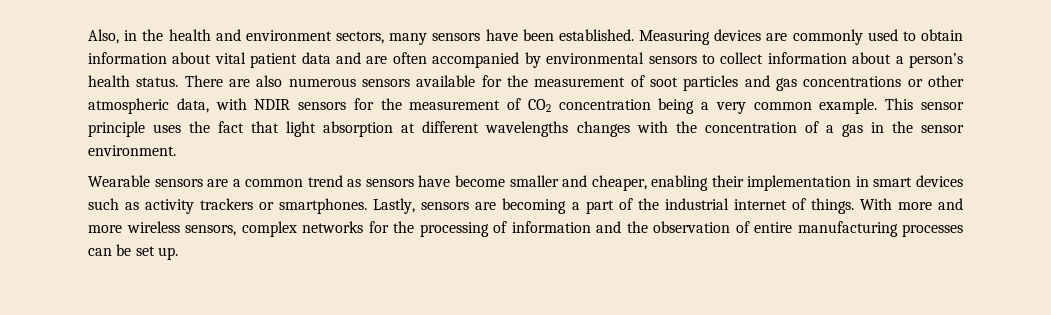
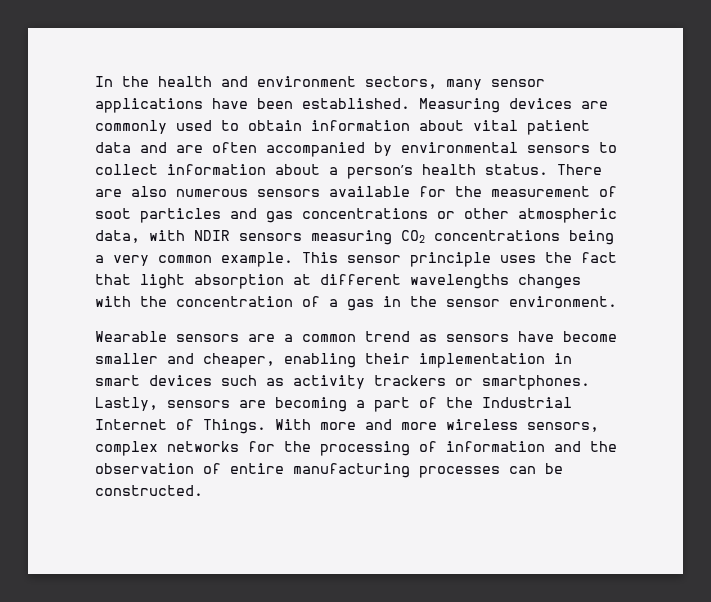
- Also, in the health and environment sectors, many sensors have been established.
+ In the health and environment sectors, many sensor applications have been established.
- There are also numerous sensors available for the measurement of soot particles and gas concentrations or other atmospheric data, with NDIR sensors for the measurement of CO2 concentration being a very common example.
+ There are also numerous sensors available for the measurement of soot particles and gas concentrations or other atmospheric data, with NDIR sensors measuring CO2 concentrations being a very common example.
- Lastly, sensors are becoming a part of the industrial internet of things.
+ Lastly, sensors are becoming a part of the Industrial Internet of Things.
- With more and more wireless sensors, complex networks for the processing of information and the observation of entire manufacturing processes can be set up.
+ With more and more wireless sensors, complex networks for the processing of information and the observation of entire manufacturing processes can be constructed.

